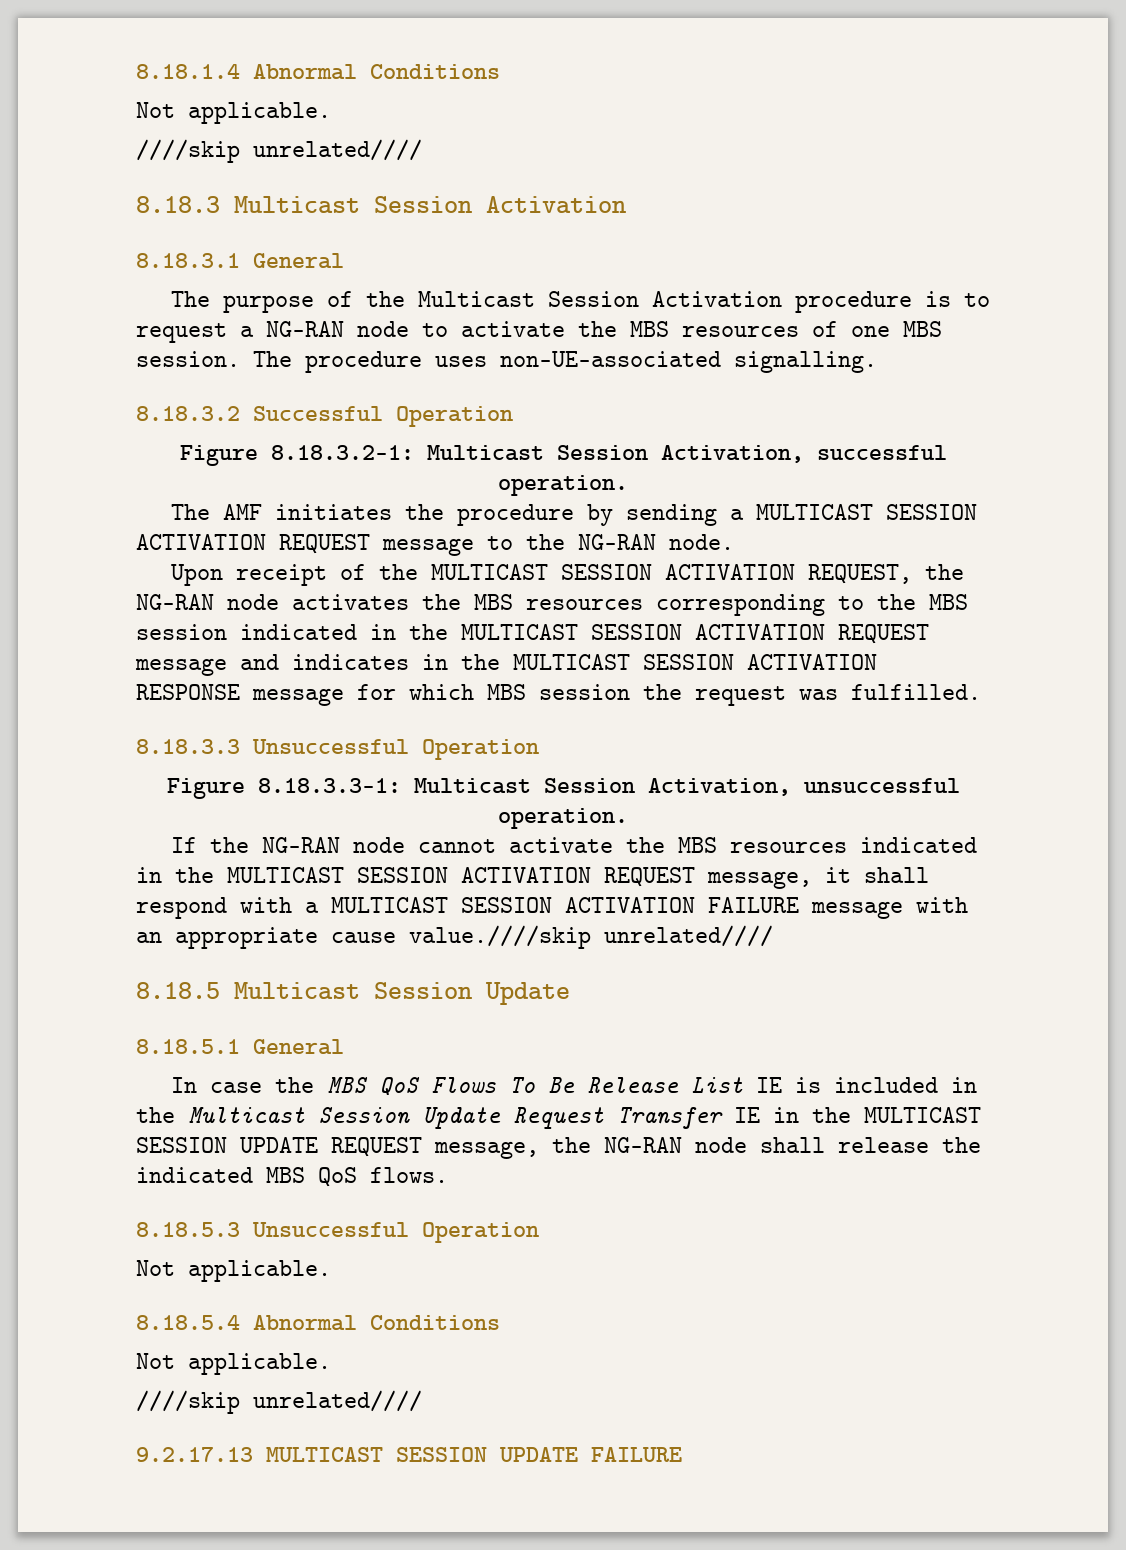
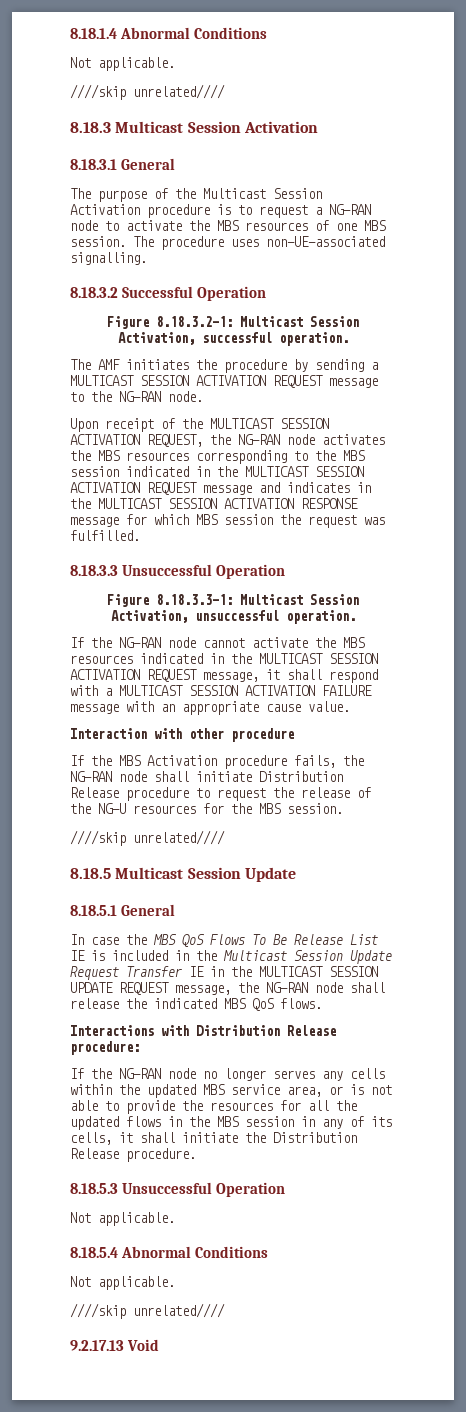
- If the NG-RAN node cannot activate the MBS resources indicated in the MULTICAST SESSION ACTIVATION REQUEST message, it shall respond with a MULTICAST SESSION ACTIVATION FAILURE message with an appropriate cause value.////skip unrelated////
+ If the NG-RAN node cannot activate the MBS resources indicated in the MULTICAST SESSION ACTIVATION REQUEST message, it shall respond with a MULTICAST SESSION ACTIVATION FAILURE message with an appropriate cause value.
+ Interaction with other procedure
+ If the MBS Activation procedure fails, the NG-RAN node shall initiate Distribution Release procedure to request the release of the NG-U resources for the MBS session.
+ ////skip unrelated////
+ Interactions with Distribution Release procedure:
+ If the NG-RAN node no longer serves any cells within the updated MBS service area, or is not able to provide the resources for all the updated flows in the MBS session in any of its cells, it shall initiate the Distribution Release procedure.
- 9.2.17.13 MULTICAST SESSION UPDATE FAILURE
+ 9.2.17.13 Void

